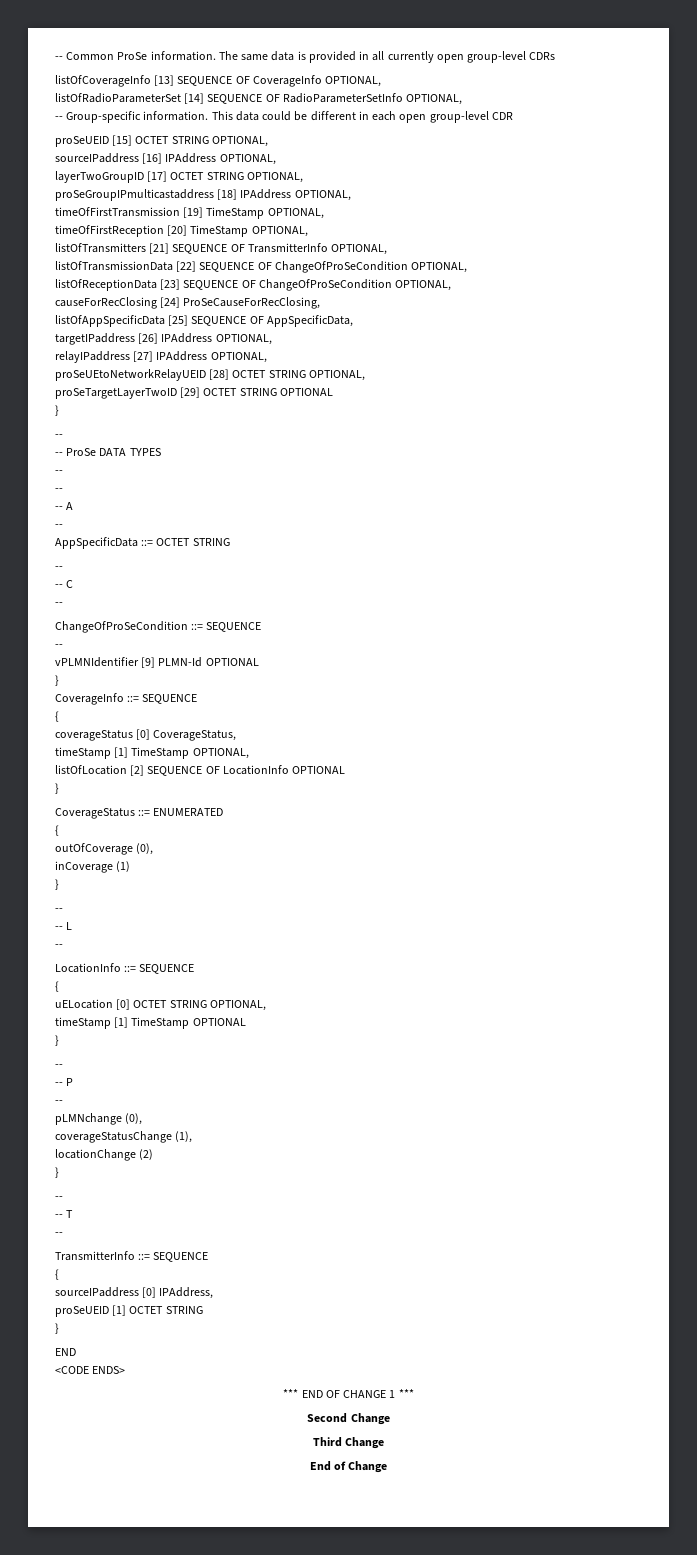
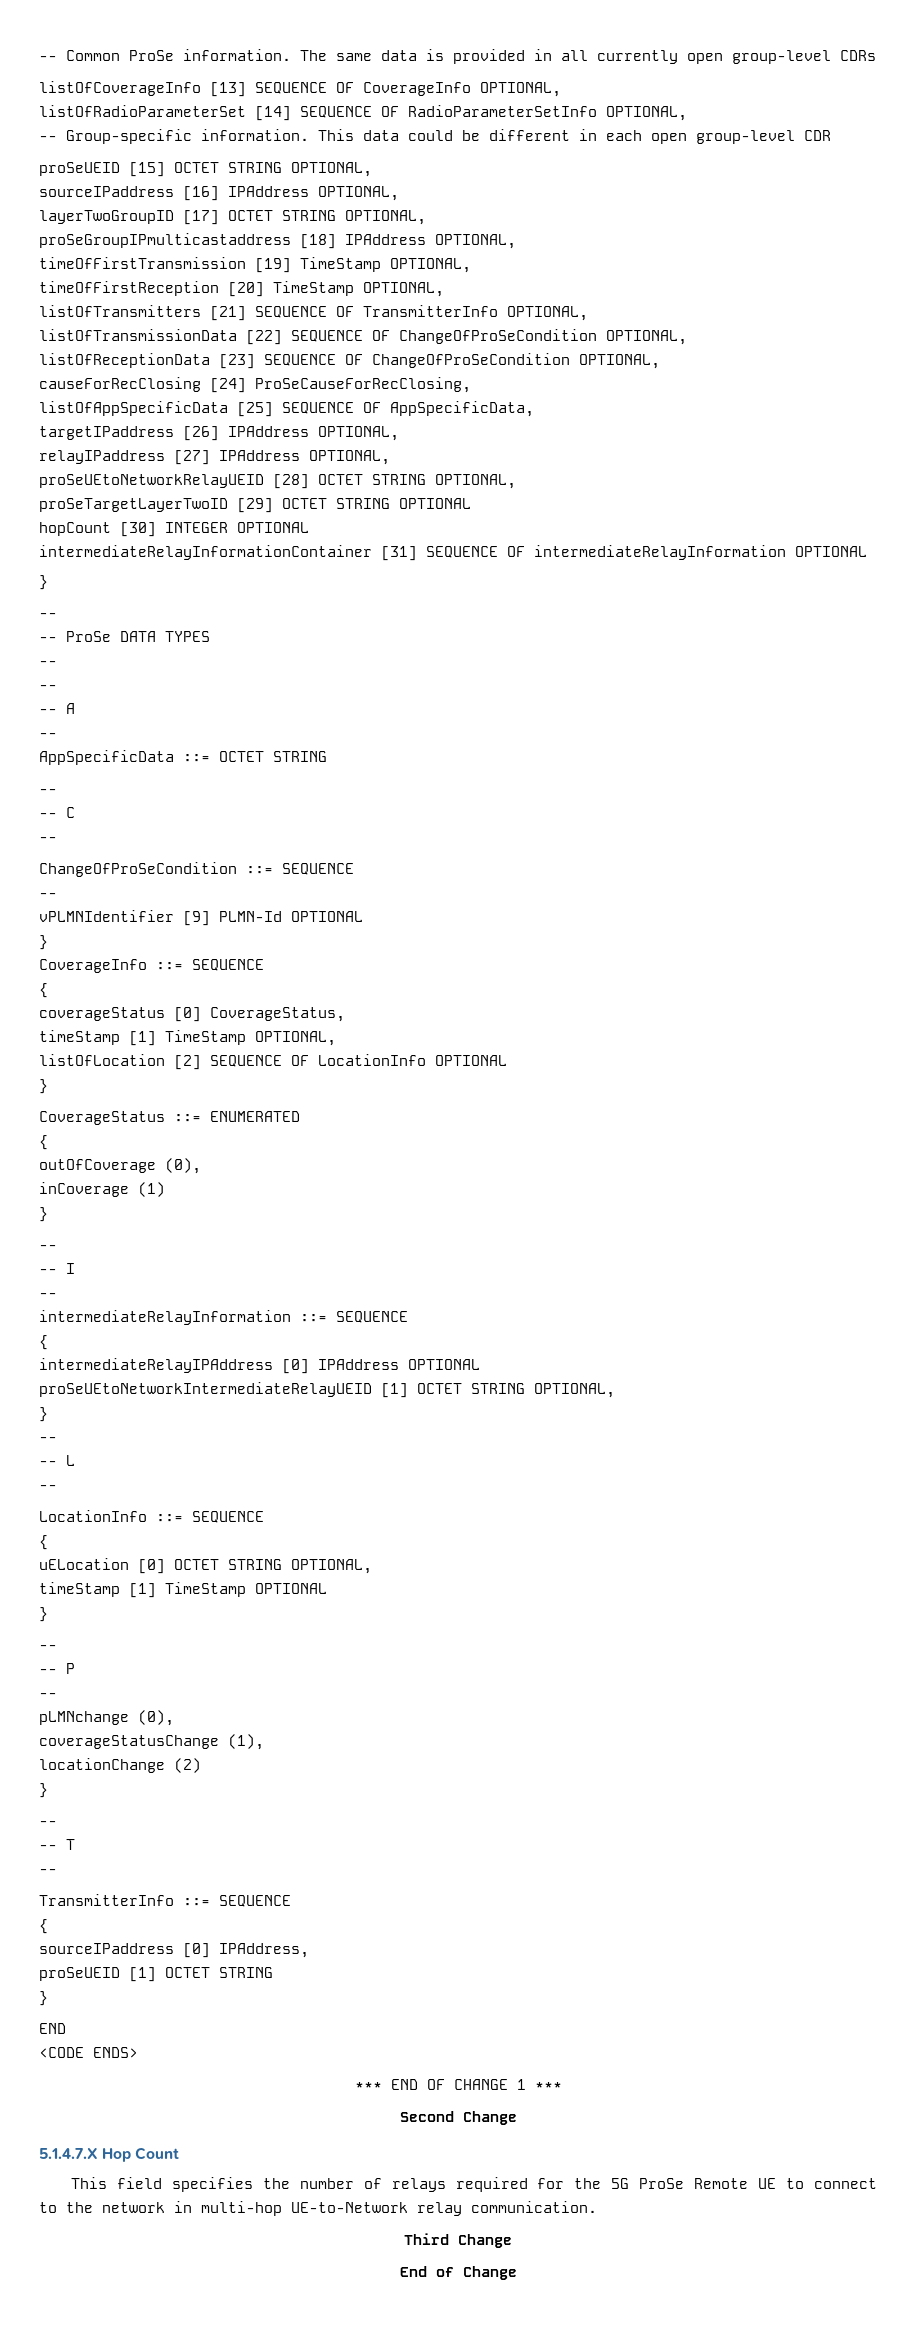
+ hopCount [30] INTEGER OPTIONAL
+ intermediateRelayInformationContainer [31] SEQUENCE OF intermediateRelayInformation OPTIONAL
+ -- I
+ --
+ intermediateRelayInformation ::= SEQUENCE
+ {
+ intermediateRelayIPAddress [0] IPAddress OPTIONAL
+ proSeUEtoNetworkIntermediateRelayUEID [1] OCTET STRING OPTIONAL,
+ }
+ --
+ 5.1.4.7.X Hop Count
+ This field specifies the number of relays required for the 5G ProSe Remote UE to connect to the network in multi-hop UE-to-Network relay communication.

